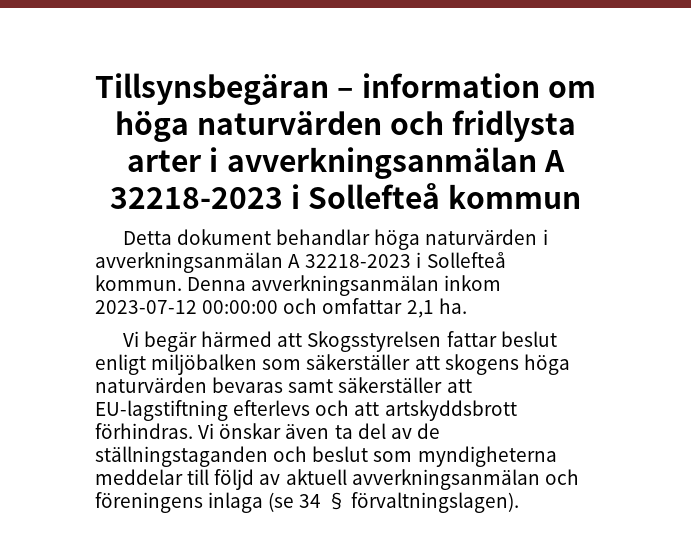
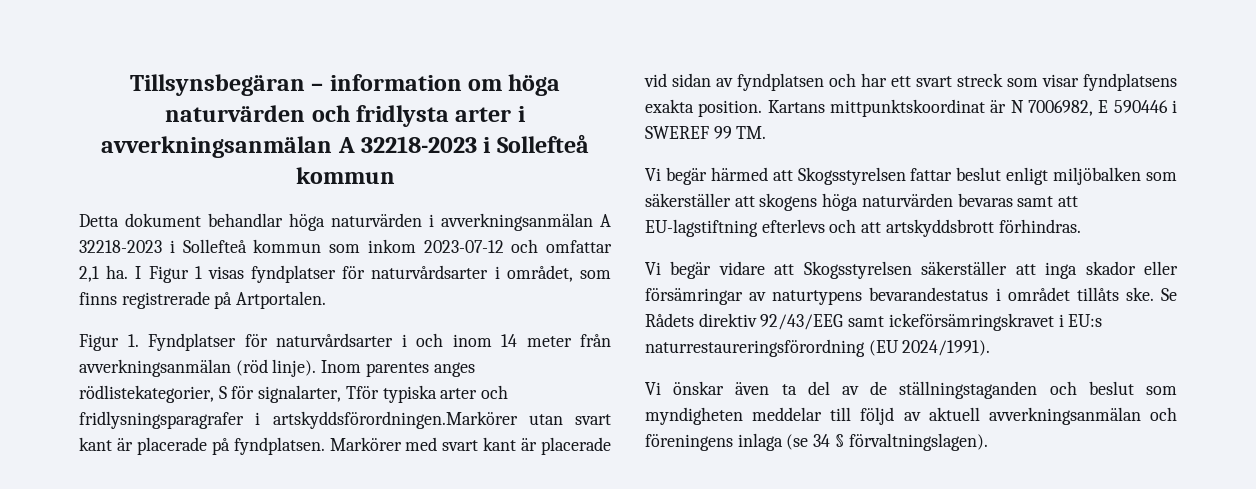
- Detta dokument behandlar höga naturvärden i avverkningsanmälan A 32218-2023 i Sollefteå kommun. Denna avverkningsanmälan inkom 2023-07-12 00:00:00 och omfattar 2,1 ha.
+ Detta dokument behandlar höga naturvärden i avverkningsanmälan A 32218-2023 i Sollefteå kommun som inkom 2023-07-12 och omfattar 2,1 ha. I Figur 1 visas fyndplatser för naturvårdsarter i området, som finns registrerade på Artportalen.
+ Figur 1. Fyndplatser för naturvårdsarter i och inom 14 meter från avverkningsanmälan (röd linje). Inom parentes anges rödlistekategorier, S för signalarter, Tför typiska arter och fridlysningsparagrafer i artskyddsförordningen.Markörer utan svart kant är placerade på fyndplatsen. Markörer med svart kant är placerade vid sidan av fyndplatsen och har ett svart streck som visar fyndplatsens exakta position. Kartans mittpunktskoordinat är N 7006982, E 590446 i SWEREF 99 TM.
- Vi begär härmed att Skogsstyrelsen fattar beslut enligt miljöbalken som säkerställer att skogens höga naturvärden bevaras samt säkerställer att EU-lagstiftning efterlevs och att artskyddsbrott förhindras. Vi önskar även ta del av de ställningstaganden och beslut som myndigheterna meddelar till följd av aktuell avverkningsanmälan och föreningens inlaga (se 34 § förvaltningslagen).
+ Vi begär härmed att Skogsstyrelsen fattar beslut enligt miljöbalken som säkerställer att skogens höga naturvärden bevaras samt att EU-lagstiftning efterlevs och att artskyddsbrott förhindras.
+ Vi begär vidare att Skogsstyrelsen säkerställer att inga skador eller försämringar av naturtypens bevarandestatus i området tillåts ske. Se Rådets direktiv 92/43/EEG samt ickeförsämringskravet i EU:s naturrestaureringsförordning (EU 2024/1991).
+ Vi önskar även ta del av de ställningstaganden och beslut som myndigheten meddelar till följd av aktuell avverkningsanmälan och föreningens inlaga (se 34 § förvaltningslagen).

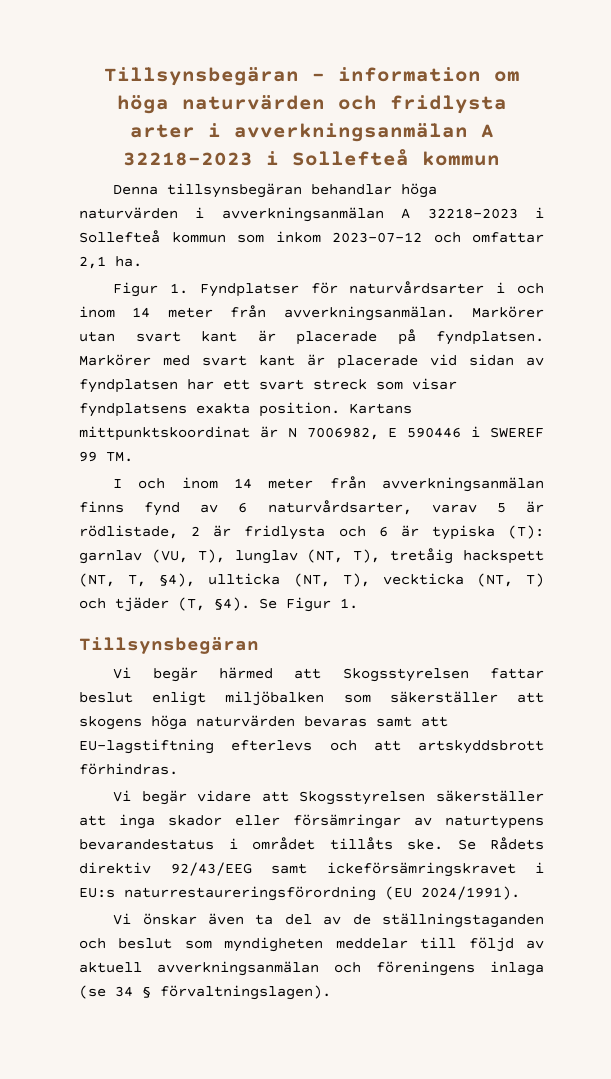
- Detta dokument behandlar höga naturvärden i avverkningsanmälan A 32218-2023 i Sollefteå kommun som inkom 2023-07-12 och omfattar 2,1 ha. I Figur 1 visas fyndplatser för naturvårdsarter i området, som finns registrerade på Artportalen.
+ Denna tillsynsbegäran behandlar höga naturvärden i avverkningsanmälan A 32218-2023 i Sollefteå kommun som inkom 2023-07-12 och omfattar 2,1 ha.
- Figur 1. Fyndplatser för naturvårdsarter i och inom 14 meter från avverkningsanmälan (röd linje). Inom parentes anges rödlistekategorier, S för signalarter, Tför typiska arter och fridlysningsparagrafer i artskyddsförordningen.Markörer utan svart kant är placerade på fyndplatsen.
+ Figur 1. Fyndplatser för naturvårdsarter i och inom 14 meter från avverkningsanmälan. Markörer utan svart kant är placerade på fyndplatsen.
- Markörer med svart kant är placerade vid sidan av fyndplatsen och har ett svart streck som visar fyndplatsens exakta position.
+ Markörer med svart kant är placerade vid sidan av fyndplatsen har ett svart streck som visar fyndplatsens exakta position.
+ I och inom 14 meter från avverkningsanmälan finns fynd av 6 naturvårdsarter, varav 5 är rödlistade, 2 är fridlysta och 6 är typiska (T): garnlav (VU, T), lunglav (NT, T), tretåig hackspett (NT, T, §4), ullticka (NT, T), veckticka (NT, T) och tjäder (T, §4). Se Figur 1.
+ Tillsynsbegäran

